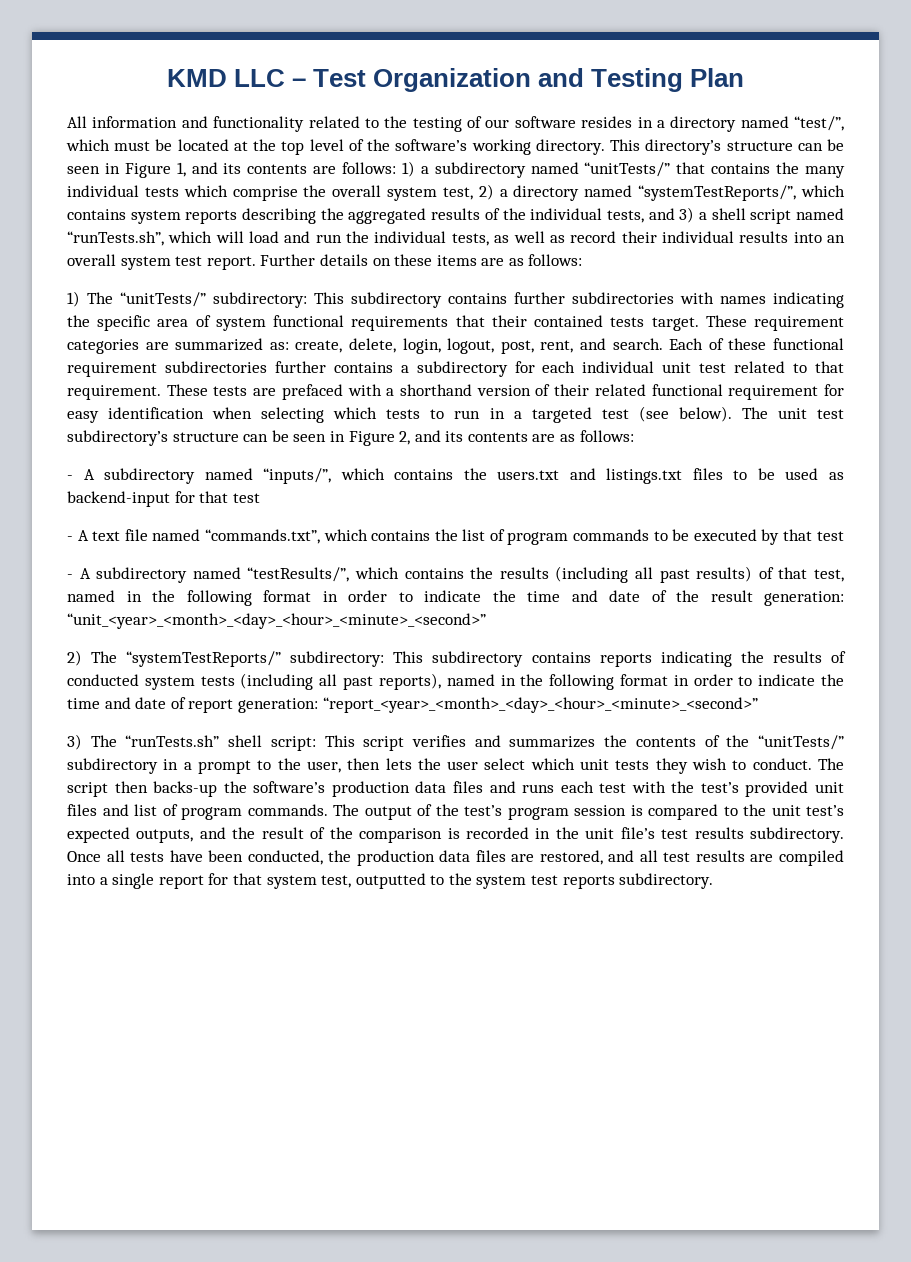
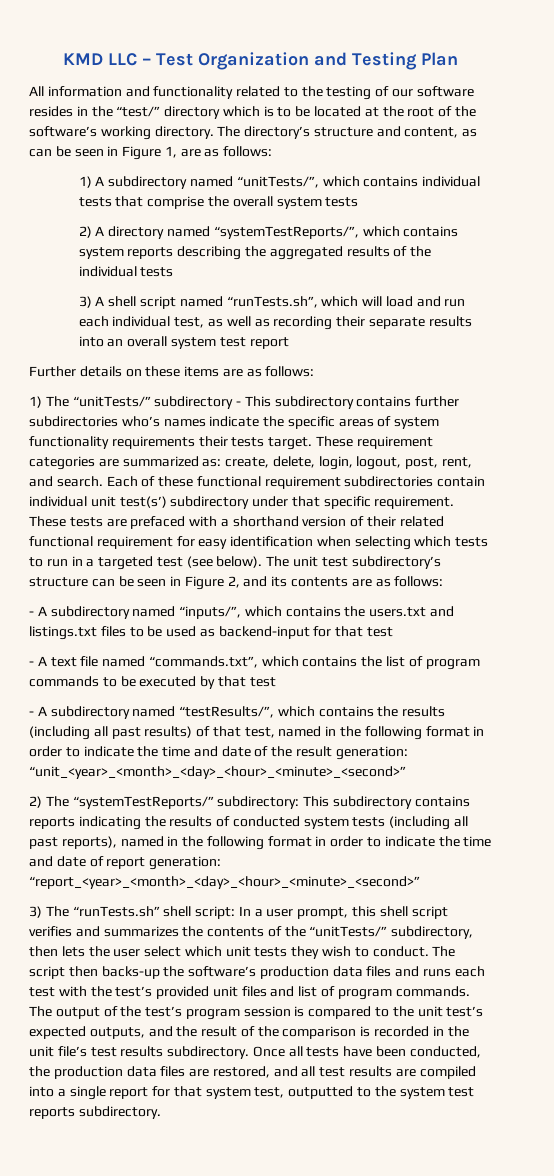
- All information and functionality related to the testing of our software resides in a directory named “test/”, which must be located at the top level of the software’s working directory.
+ All information and functionality related to the testing of our software resides in the “test/” directory which is to be located at the root of the software’s working directory.
- This directory’s structure can be seen in Figure 1, and its contents are follows: 1) a subdirectory named “unitTests/” that contains the many individual tests which comprise the overall system test, 2) a directory named “systemTestReports/”, which contains system reports describing the aggregated results of the individual tests, and 3) a shell script named “runTests.sh”, which will load and run the individual tests, as well as record their individual results into an overall system test report. Further details on these items are as follows:
+ The directory’s structure and content, as can be seen in Figure 1, are as follows:
+ 1) A subdirectory named “unitTests/”, which contains individual tests that comprise the overall system tests
+ 2) A directory named “systemTestReports/”, which contains system reports describing the aggregated results of the individual tests
+ 3) A shell script named “runTests.sh”, which will load and run each individual test, as well as recording their separate results into an overall system test report
+ Further details on these items are as follows:
- 1) The “unitTests/” subdirectory: This subdirectory contains further subdirectories with names indicating the specific area of system functional requirements that their contained tests target.
+ 1) The “unitTests/” subdirectory - This subdirectory contains further subdirectories who’s names indicate the specific areas of system functionality requirements their tests target.
- Each of these functional requirement subdirectories further contains a subdirectory for each individual unit test related to that requirement.
+ Each of these functional requirement subdirectories contain individual unit test(s’) subdirectory under that specific requirement.
- 3) The “runTests.sh” shell script: This script verifies and summarizes the contents of the “unitTests/” subdirectory in a prompt to the user, then lets the user select which unit tests they wish to conduct.
+ 3) The “runTests.sh” shell script: In a user prompt, this shell script verifies and summarizes the contents of the “unitTests/” subdirectory, then lets the user select which unit tests they wish to conduct.

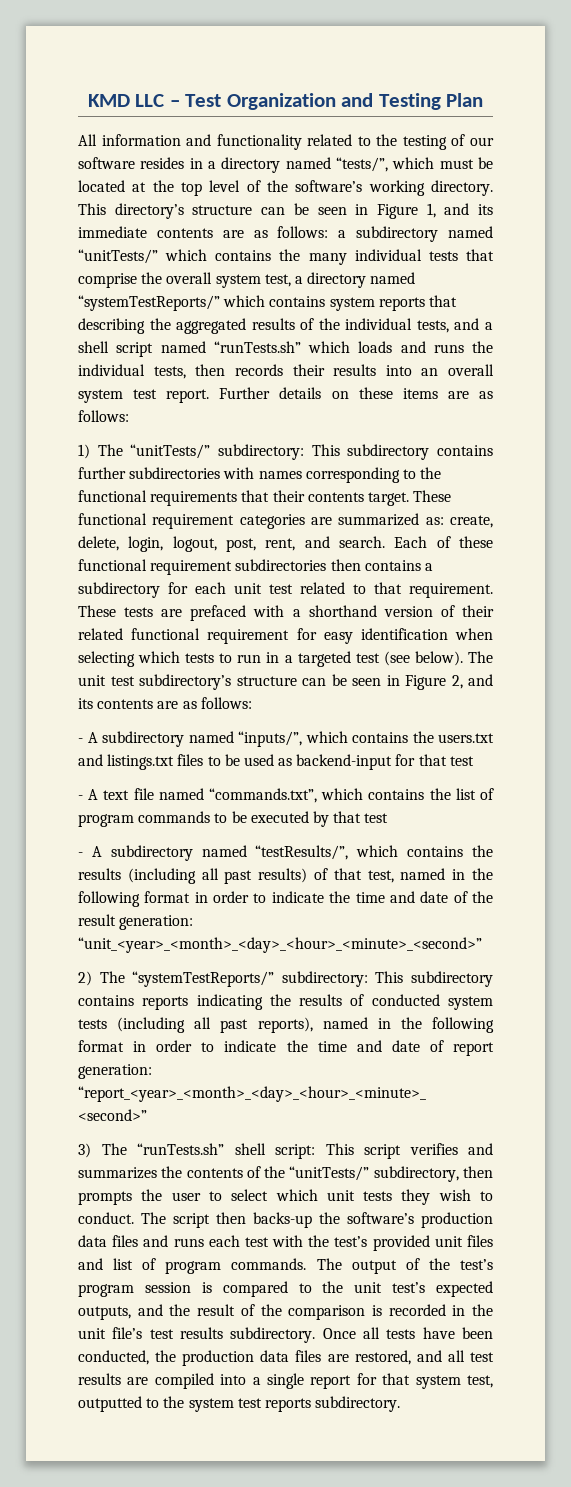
- All information and functionality related to the testing of our software resides in the “test/” directory which is to be located at the root of the software’s working directory.
+ All information and functionality related to the testing of our software resides in a directory named “tests/”, which must be located at the top level of the software’s working directory.
- The directory’s structure and content, as can be seen in Figure 1, are as follows:
- 1) A subdirectory named “unitTests/”, which contains individual tests that comprise the overall system tests
- 2) A directory named “systemTestReports/”, which contains system reports describing the aggregated results of the individual tests
- 3) A shell script named “runTests.sh”, which will load and run each individual test, as well as recording their separate results into an overall system test report
- Further details on these items are as follows:
+ This directory’s structure can be seen in Figure 1, and its immediate contents are as follows: a subdirectory named “unitTests/” which contains the many individual tests that comprise the overall system test, a directory named “systemTestReports/” which contains system reports that describing the aggregated results of the individual tests, and a shell script named “runTests.sh” which loads and runs the individual tests, then records their results into an overall system test report. Further details on these items are as follows:
- 1) The “unitTests/” subdirectory - This subdirectory contains further subdirectories who’s names indicate the specific areas of system functionality requirements their tests target.
+ 1) The “unitTests/” subdirectory: This subdirectory contains further subdirectories with names corresponding to the functional requirements that their contents target.
- These requirement categories are summarized as: create, delete, login, logout, post, rent, and search.
+ These functional requirement categories are summarized as: create, delete, login, logout, post, rent, and search.
- Each of these functional requirement subdirectories contain individual unit test(s’) subdirectory under that specific requirement.
+ Each of these functional requirement subdirectories then contains a subdirectory for each unit test related to that requirement.
- 3) The “runTests.sh” shell script: In a user prompt, this shell script verifies and summarizes the contents of the “unitTests/” subdirectory, then lets the user select which unit tests they wish to conduct.
+ 3) The “runTests.sh” shell script: This script verifies and summarizes the contents of the “unitTests/” subdirectory, then prompts the user to select which unit tests they wish to conduct.

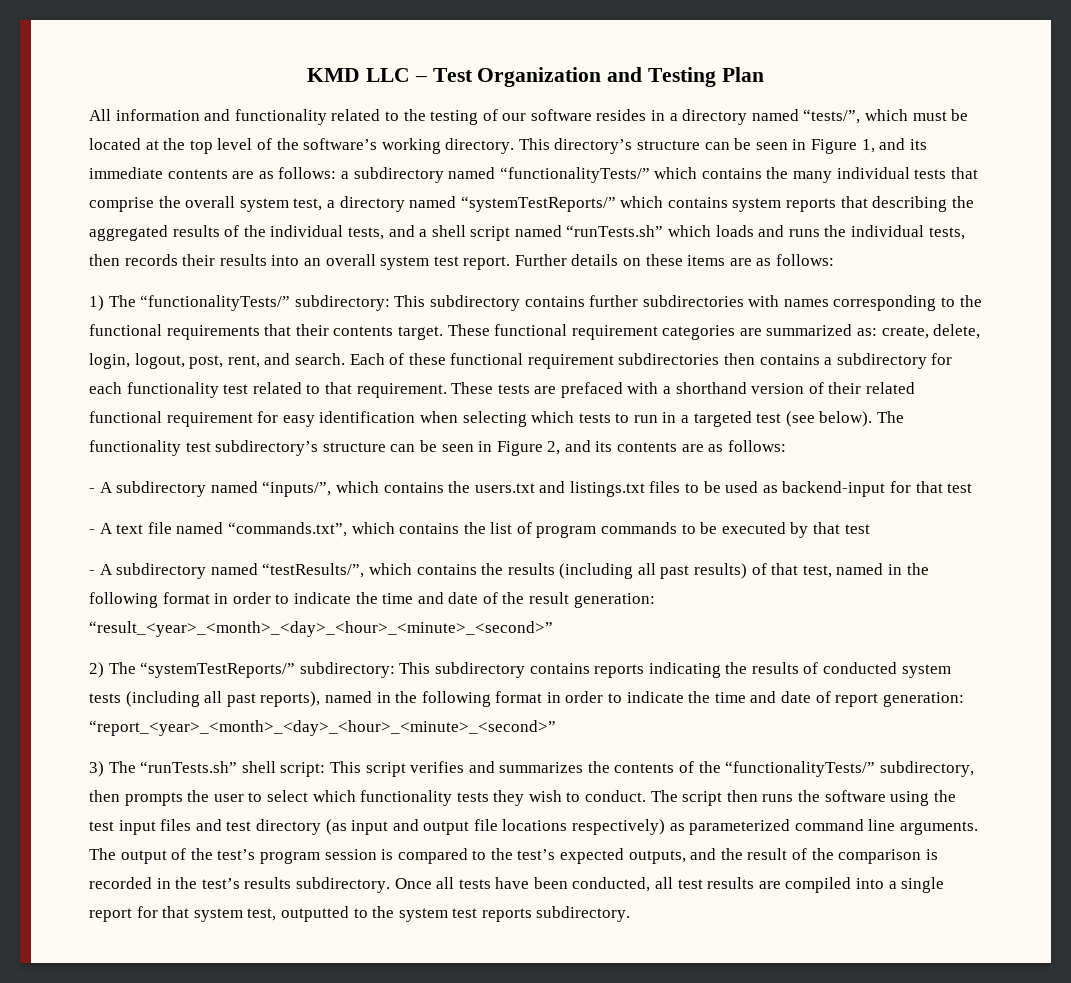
- a subdirectory named “unitTests/” which contains the many individual tests that comprise the overall system test, a directory named “systemTestReports/” which contains system reports that describing the aggregated results of the individual tests, and a shell script named “runTests.sh” which loads and runs the individual tests, then records their results into an overall system test report.
+ a subdirectory named “functionalityTests/” which contains the many individual tests that comprise the overall system test, a directory named “systemTestReports/” which contains system reports that describing the aggregated results of the individual tests, and a shell script named “runTests.sh” which loads and runs the individual tests, then records their results into an overall system test report.
- 1) The “unitTests/” subdirectory: This subdirectory contains further subdirectories with names corresponding to the functional requirements that their contents target.
+ 1) The “functionalityTests/” subdirectory: This subdirectory contains further subdirectories with names corresponding to the functional requirements that their contents target.
- Each of these functional requirement subdirectories then contains a subdirectory for each unit test related to that requirement.
+ Each of these functional requirement subdirectories then contains a subdirectory for each functionality test related to that requirement.
- The unit test subdirectory’s structure can be seen in Figure 2, and its contents are as follows:
+ The functionality test subdirectory’s structure can be seen in Figure 2, and its contents are as follows:
- - A subdirectory named “testResults/”, which contains the results (including all past results) of that test, named in the following format in order to indicate the time and date of the result generation: “unit_<year>_<month>_<day>_<hour>_<minute>_<second>”
+ - A subdirectory named “testResults/”, which contains the results (including all past results) of that test, named in the following format in order to indicate the time and date of the result generation: “result_<year>_<month>_<day>_<hour>_<minute>_<second>”
- 3) The “runTests.sh” shell script: This script verifies and summarizes the contents of the “unitTests/” subdirectory, then prompts the user to select which unit tests they wish to conduct.
+ 3) The “runTests.sh” shell script: This script verifies and summarizes the contents of the “functionalityTests/” subdirectory, then prompts the user to select which functionality tests they wish to conduct.
- The script then backs-up the software’s production data files and runs each test with the test’s provided unit files and list of program commands.
+ The script then runs the software using the test input files and test directory (as input and output file locations respectively) as parameterized command line arguments.
- The output of the test’s program session is compared to the unit test’s expected outputs, and the result of the comparison is recorded in the unit file’s test results subdirectory.
+ The output of the test’s program session is compared to the test’s expected outputs, and the result of the comparison is recorded in the test’s results subdirectory.
- Once all tests have been conducted, the production data files are restored, and all test results are compiled into a single report for that system test, outputted to the system test reports subdirectory.
+ Once all tests have been conducted, all test results are compiled into a single report for that system test, outputted to the system test reports subdirectory.

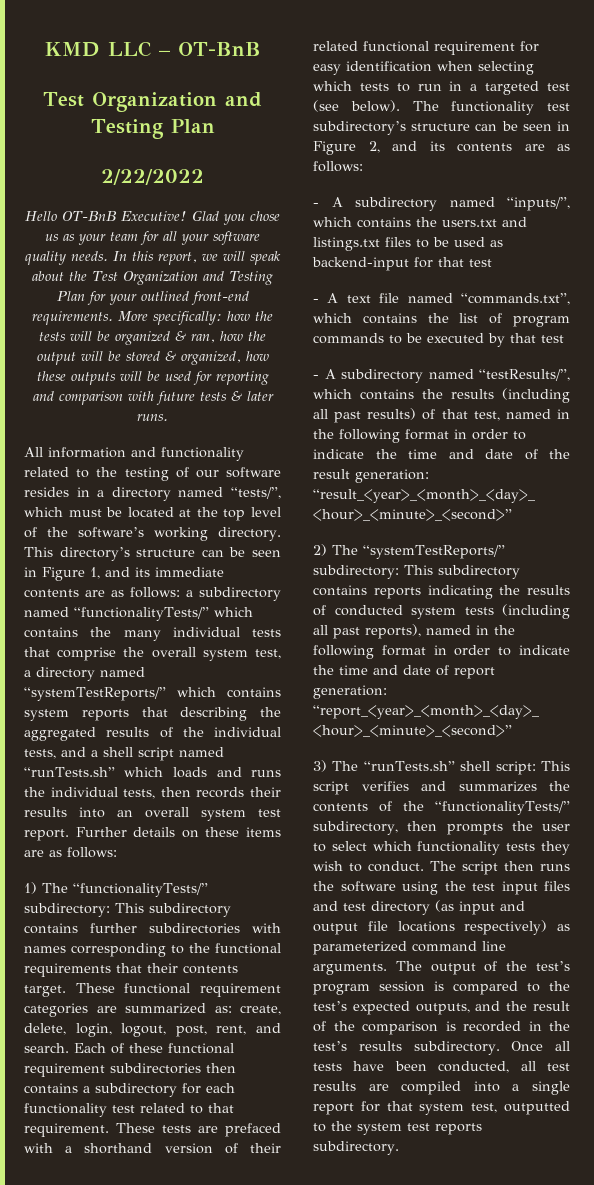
- KMD LLC – Test Organization and Testing Plan
+ KMD LLC – OT-BnB
+ Test Organization and Testing Plan
+ 2/22/2022
+ Hello OT-BnB Executive! Glad you chose us as your team for all your software quality needs. In this report, we will speak about the Test Organization and Testing Plan for your outlined front-end requirements. More specifically: how the tests will be organized & ran, how the output will be stored & organized, how these outputs will be used for reporting and comparison with future tests & later runs.

